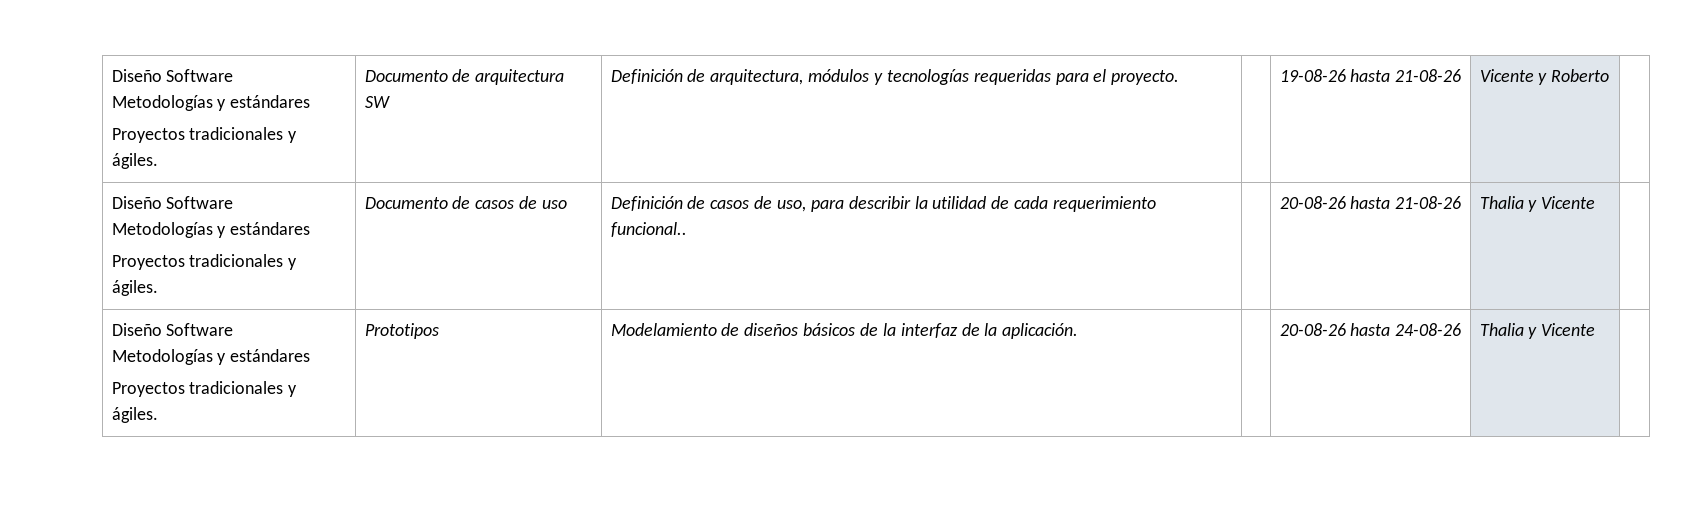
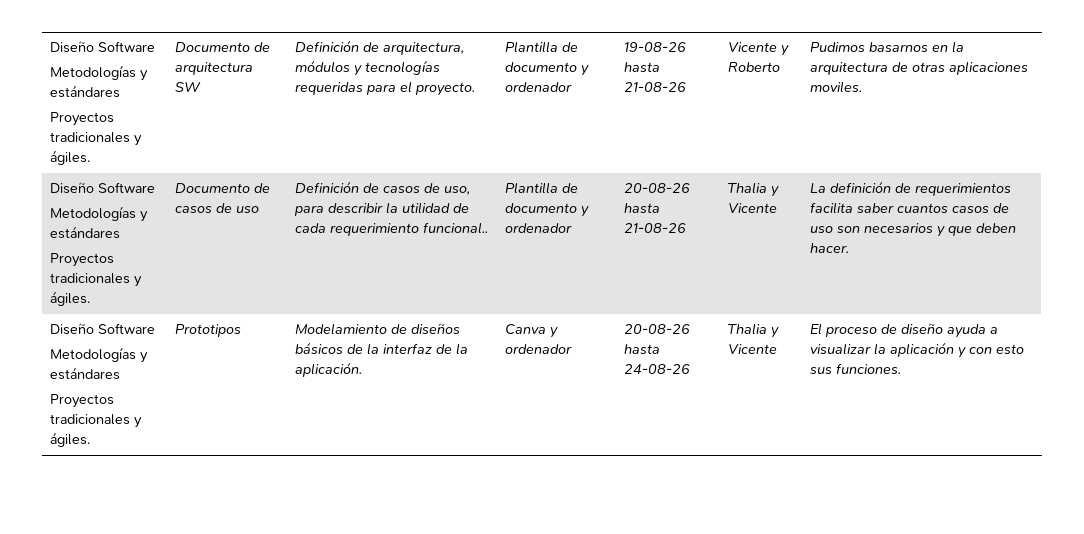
- Definición de arquitectura, módulos y tecnologías requeridas para el proyecto.
+ Definición de arquitectura, módulos y tecnologías requeridas para el proyecto. | Plantilla de documento y ordenador
+ Pudimos basarnos en la arquitectura de otras aplicaciones moviles.
- Definición de casos de uso, para describir la utilidad de cada requerimiento funcional..
+ Definición de casos de uso, para describir la utilidad de cada requerimiento funcional.. | Plantilla de documento y ordenador
+ La definición de requerimientos facilita saber cuantos casos de uso son necesarios y que deben hacer.
+ Canva y ordenador
+ El proceso de diseño ayuda a visualizar la aplicación y con esto sus funciones.

